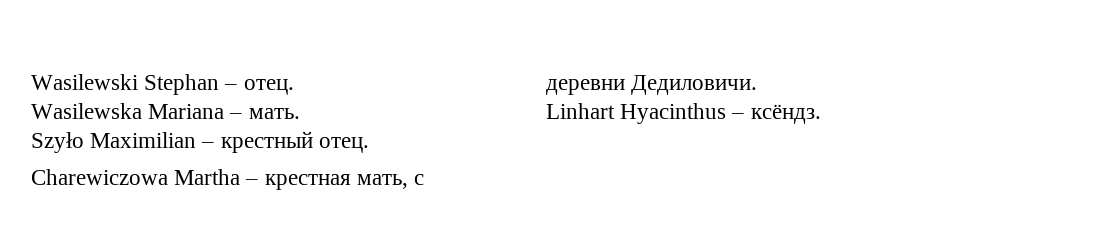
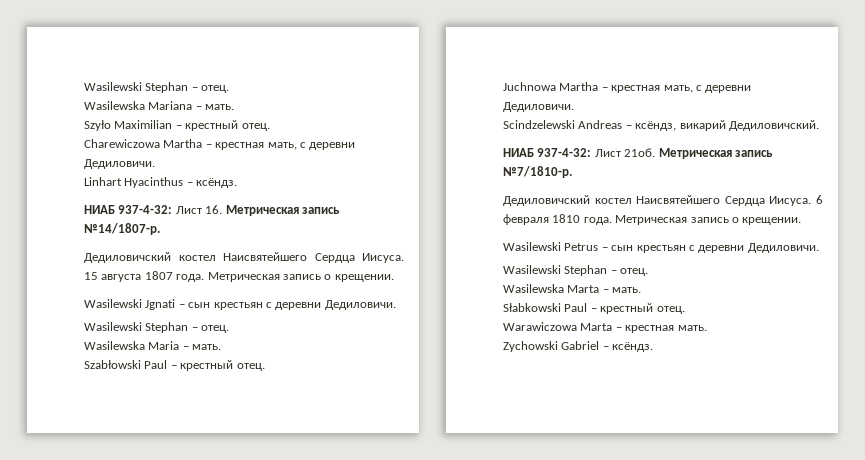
+ НИАБ 937-4-32: Лист 16. Метрическая запись №14/1807-р.
+ Дедиловичский костел Наисвятейшего Сердца Иисуса. 15 августа 1807 года. Метрическая запись о крещении.
+ Wasilewski Jgnati – сын крестьян с деревни Дедиловичи.
+ Wasilewski Stephan – отец.
+ Wasilewska Maria – мать.
+ Szabłowski Paul – крестный отец.
+ Juchnowa Martha – крестная мать, с деревни Дедиловичи.
+ Scindzelewski Andreas – ксёндз, викарий Дедиловичский.
+ НИАБ 937-4-32: Лист 21об. Метрическая запись №7/1810-р.
+ Дедиловичский костел Наисвятейшего Сердца Иисуса. 6 февраля 1810 года. Метрическая запись о крещении.
+ Wasilewski Petrus – сын крестьян с деревни Дедиловичи.
+ Wasilewski Stephan – отец.
+ Wasilewska Marta – мать.
+ Słabkowski Paul – крестный отец.
+ Warawiczowa Marta – крестная мать.
+ Zychowski Gabriel – ксёндз.

